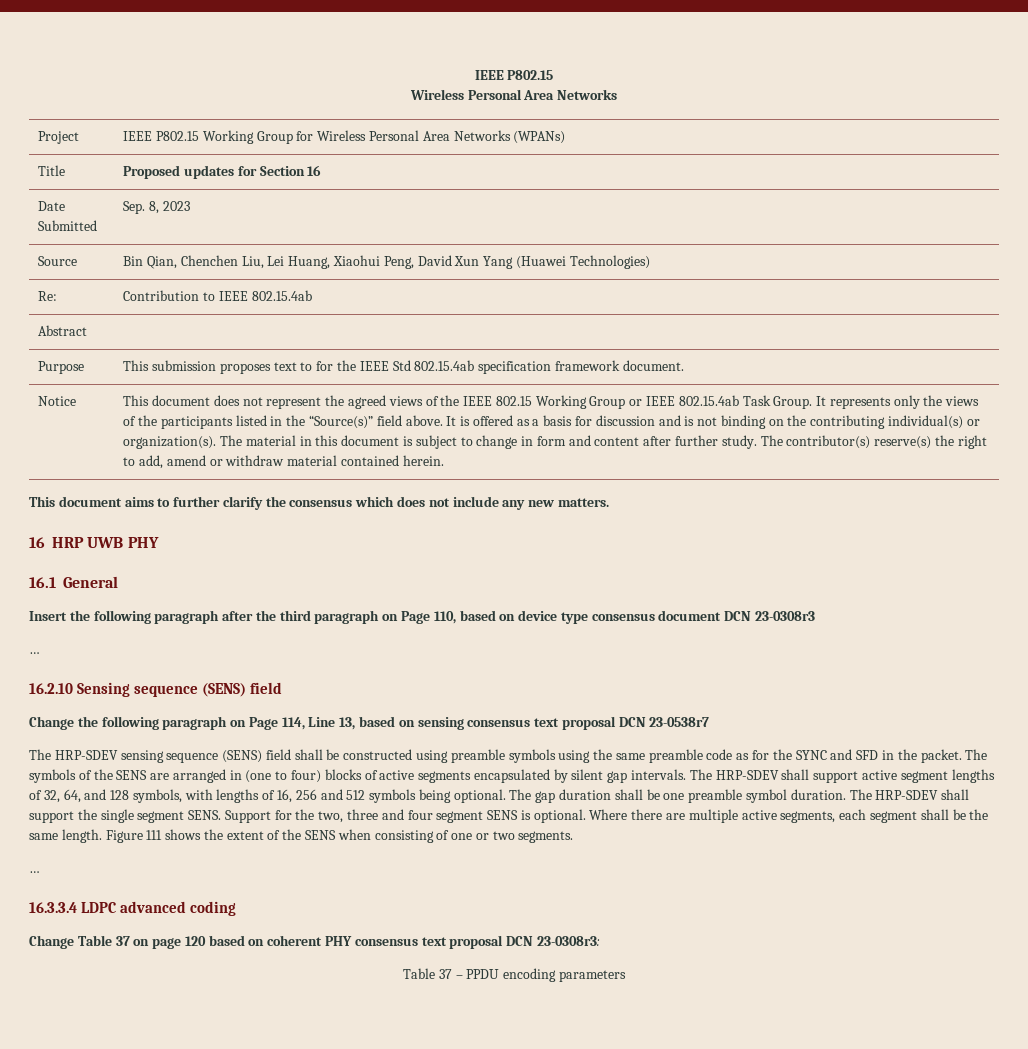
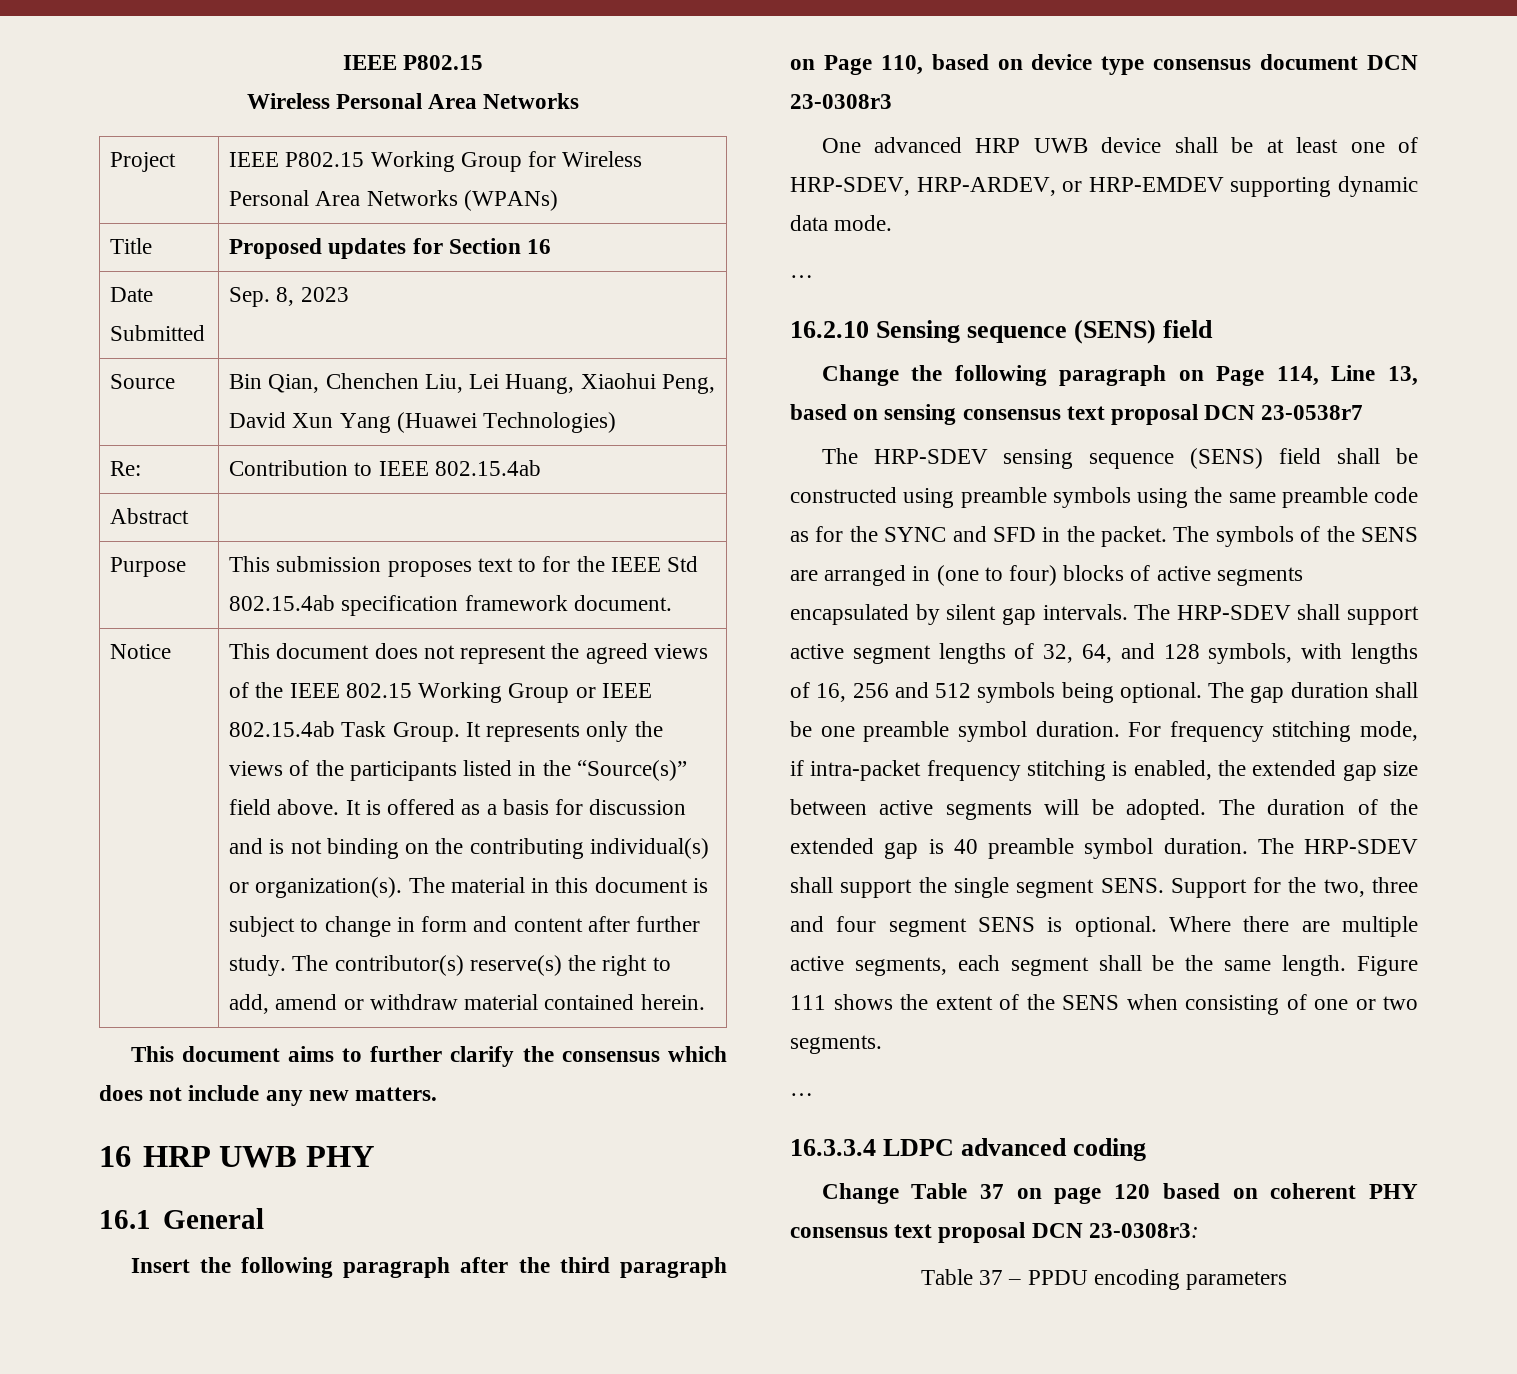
+ One advanced HRP UWB device shall be at least one of HRP-SDEV, HRP-ARDEV, or HRP-EMDEV supporting dynamic data mode.
+ For frequency stitching mode, if intra-packet frequency stitching is enabled, the extended gap size between active segments will be adopted. The duration of the extended gap is 40 preamble symbol duration.

